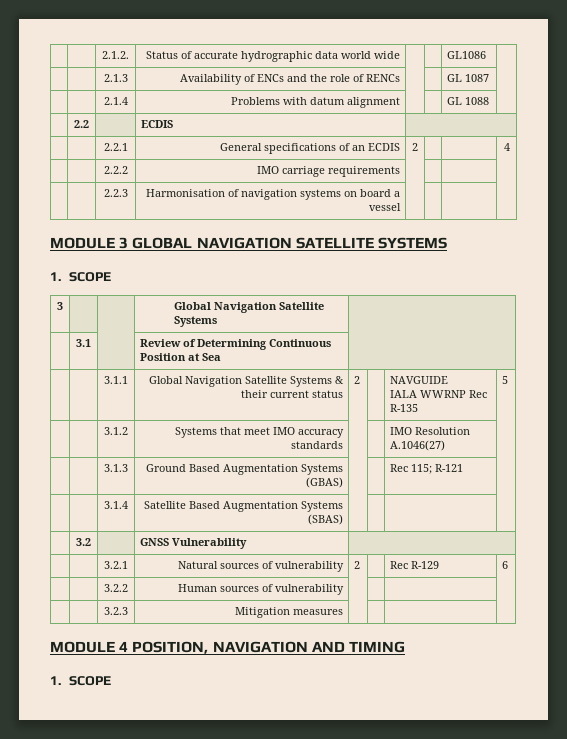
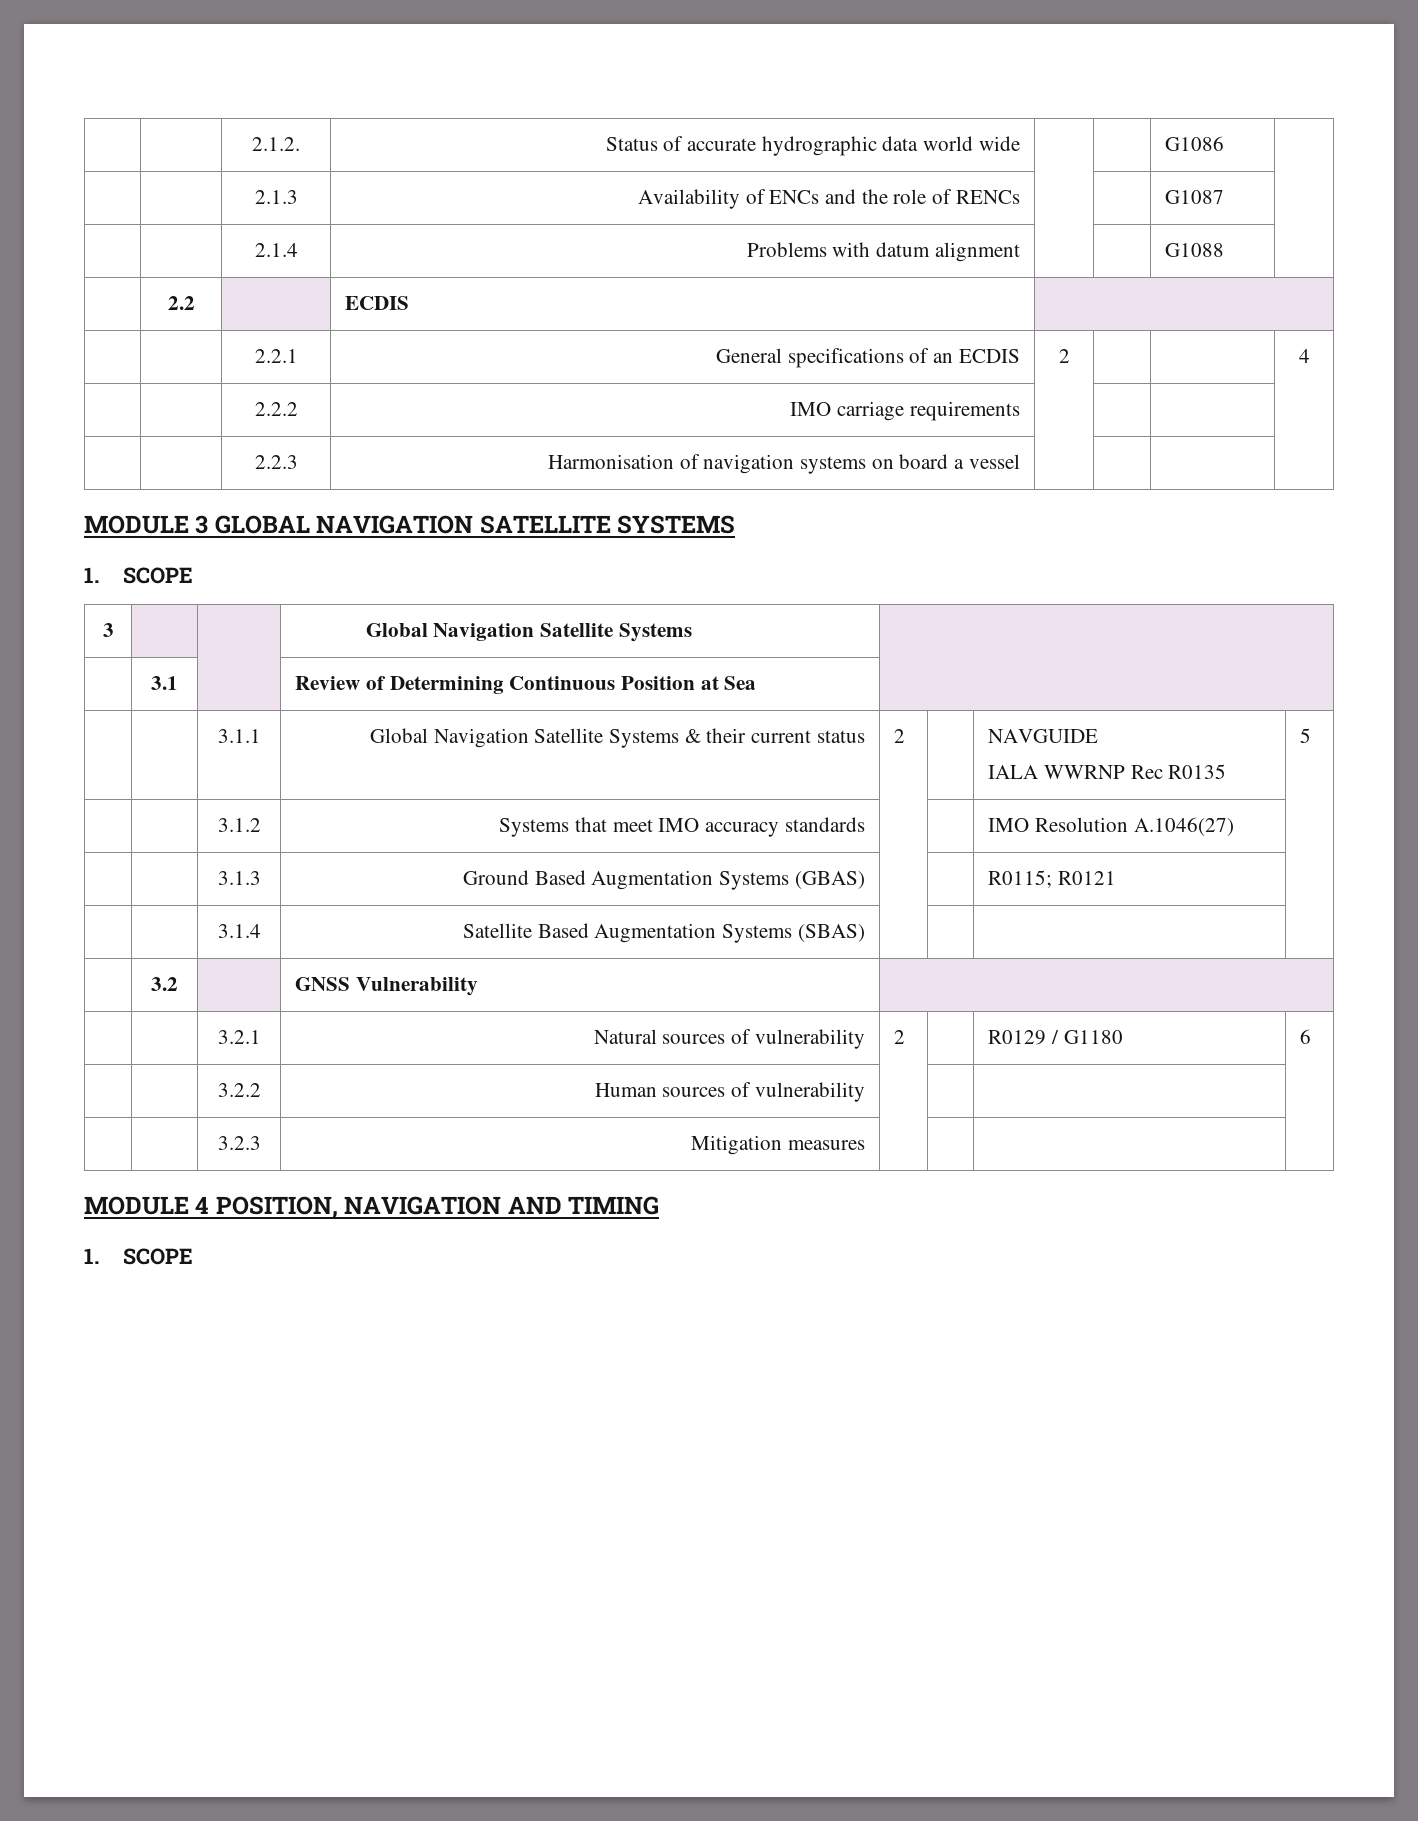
- | | 2.1.2. | Status of accurate hydrographic data world wide | | | GL1086 |
+ | | 2.1.2. | Status of accurate hydrographic data world wide | | | G1086 |
- | | 2.1.3 | Availability of ENCs and the role of RENCs | | | GL 1087 |
+ | | 2.1.3 | Availability of ENCs and the role of RENCs | | | G1087 |
- | | 2.1.4 | Problems with datum alignment | | | GL 1088 |
+ | | 2.1.4 | Problems with datum alignment | | | G1088 |
  | | 3.1.1 | Global Navigation Satellite Systems & their current status | 2 | | NAVGUIDE
- IALA WWRNP Rec R-135 | 5
+ IALA WWRNP Rec R0135 | 5
- | | 3.1.3 | Ground Based Augmentation Systems (GBAS) | | | Rec 115; R-121 |
+ | | 3.1.3 | Ground Based Augmentation Systems (GBAS) | | | R0115; R0121 |
- | | 3.2.1 | Natural sources of vulnerability | 2 | | Rec R-129 | 6
+ | | 3.2.1 | Natural sources of vulnerability | 2 | | R0129 / G1180 | 6

